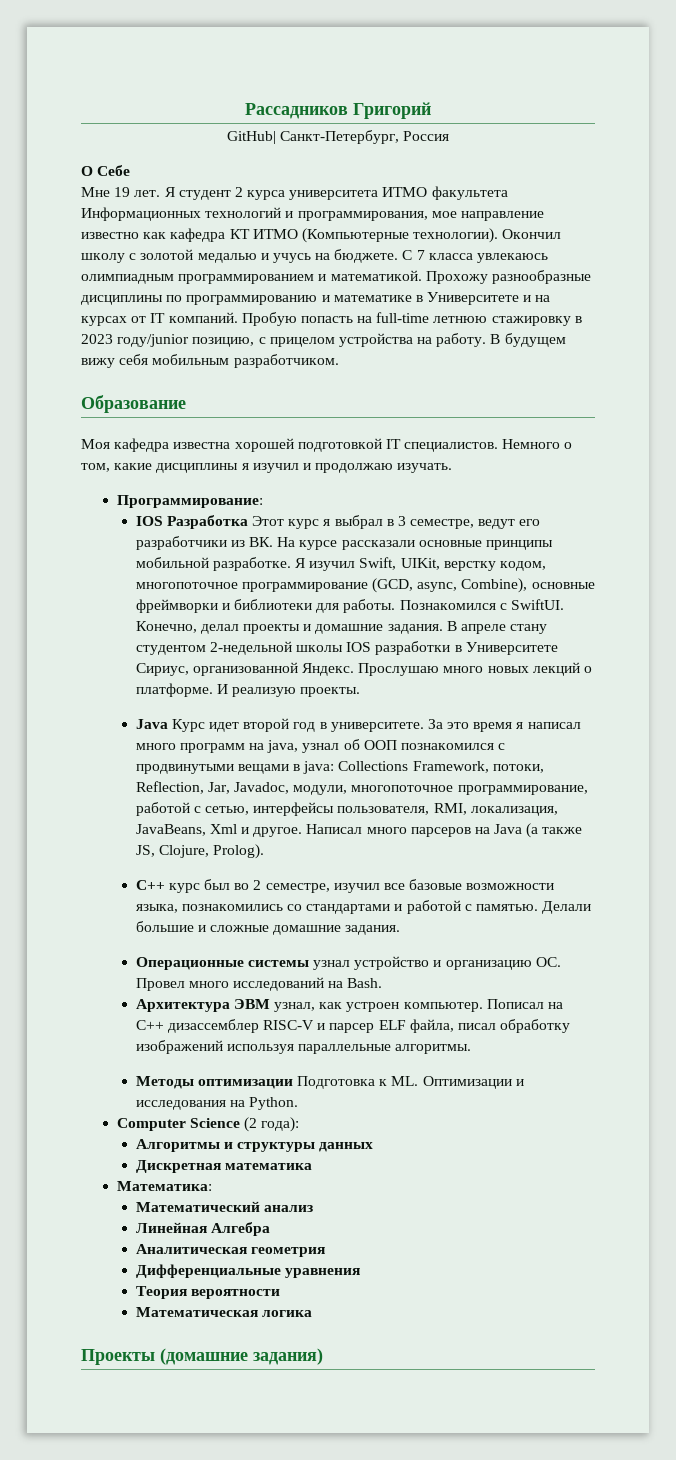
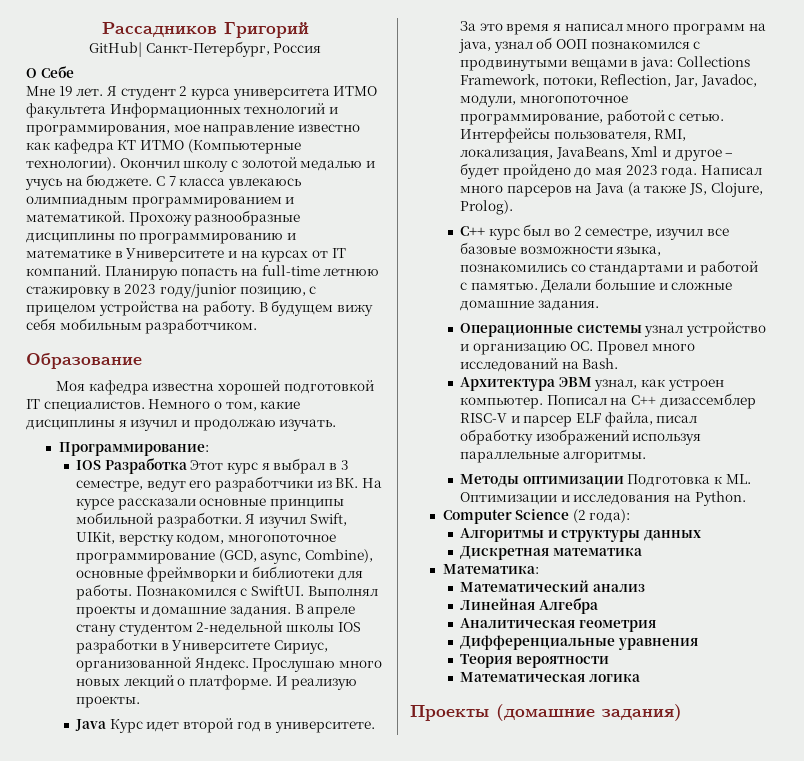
- Пробую попасть на full-time летнюю стажировку в 2023 году/junior позицию, с прицелом устройства на работу.
+ Планирую попасть на full-time летнюю стажировку в 2023 году/junior позицию, с прицелом устройства на работу.
- IOS Разработка Этот курс я выбрал в 3 семестре, ведут его разработчики из ВК. На курсе рассказали основные принципы мобильной разработке.
+ IOS Разработка Этот курс я выбрал в 3 семестре, ведут его разработчики из ВК. На курсе рассказали основные принципы мобильной разработки.
- Конечно, делал проекты и домашние задания.
+ Выполнял проекты и домашние задания.
- За это время я написал много программ на java, узнал об ООП познакомился с продвинутыми вещами в java: Collections Framework, потоки, Reflection, Jar, Javadoc, модули, многопоточное программирование, работой с сетью, интерфейсы пользователя, RMI, локализация, JavaBeans, Xml и другое.
+ За это время я написал много программ на java, узнал об ООП познакомился с продвинутыми вещами в java: Collections Framework, потоки, Reflection, Jar, Javadoc, модули, многопоточное программирование, работой с сетью. Интерфейсы пользователя, RMI, локализация, JavaBeans, Xml и другое – будет пройдено до мая 2023 года.

